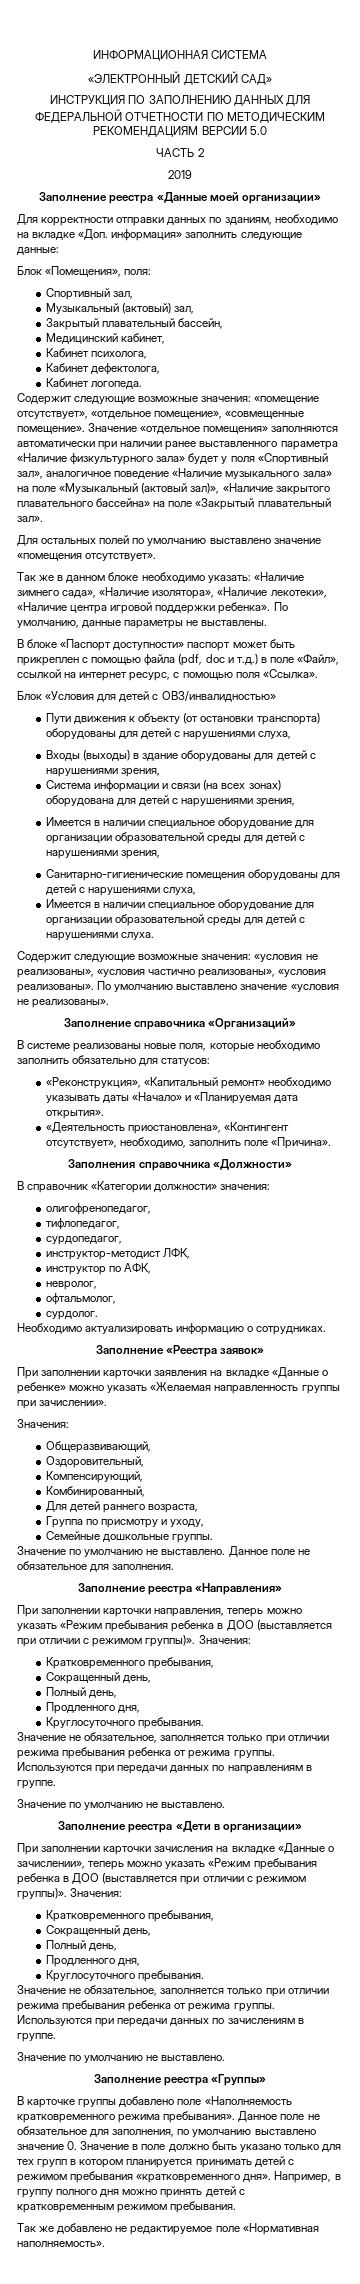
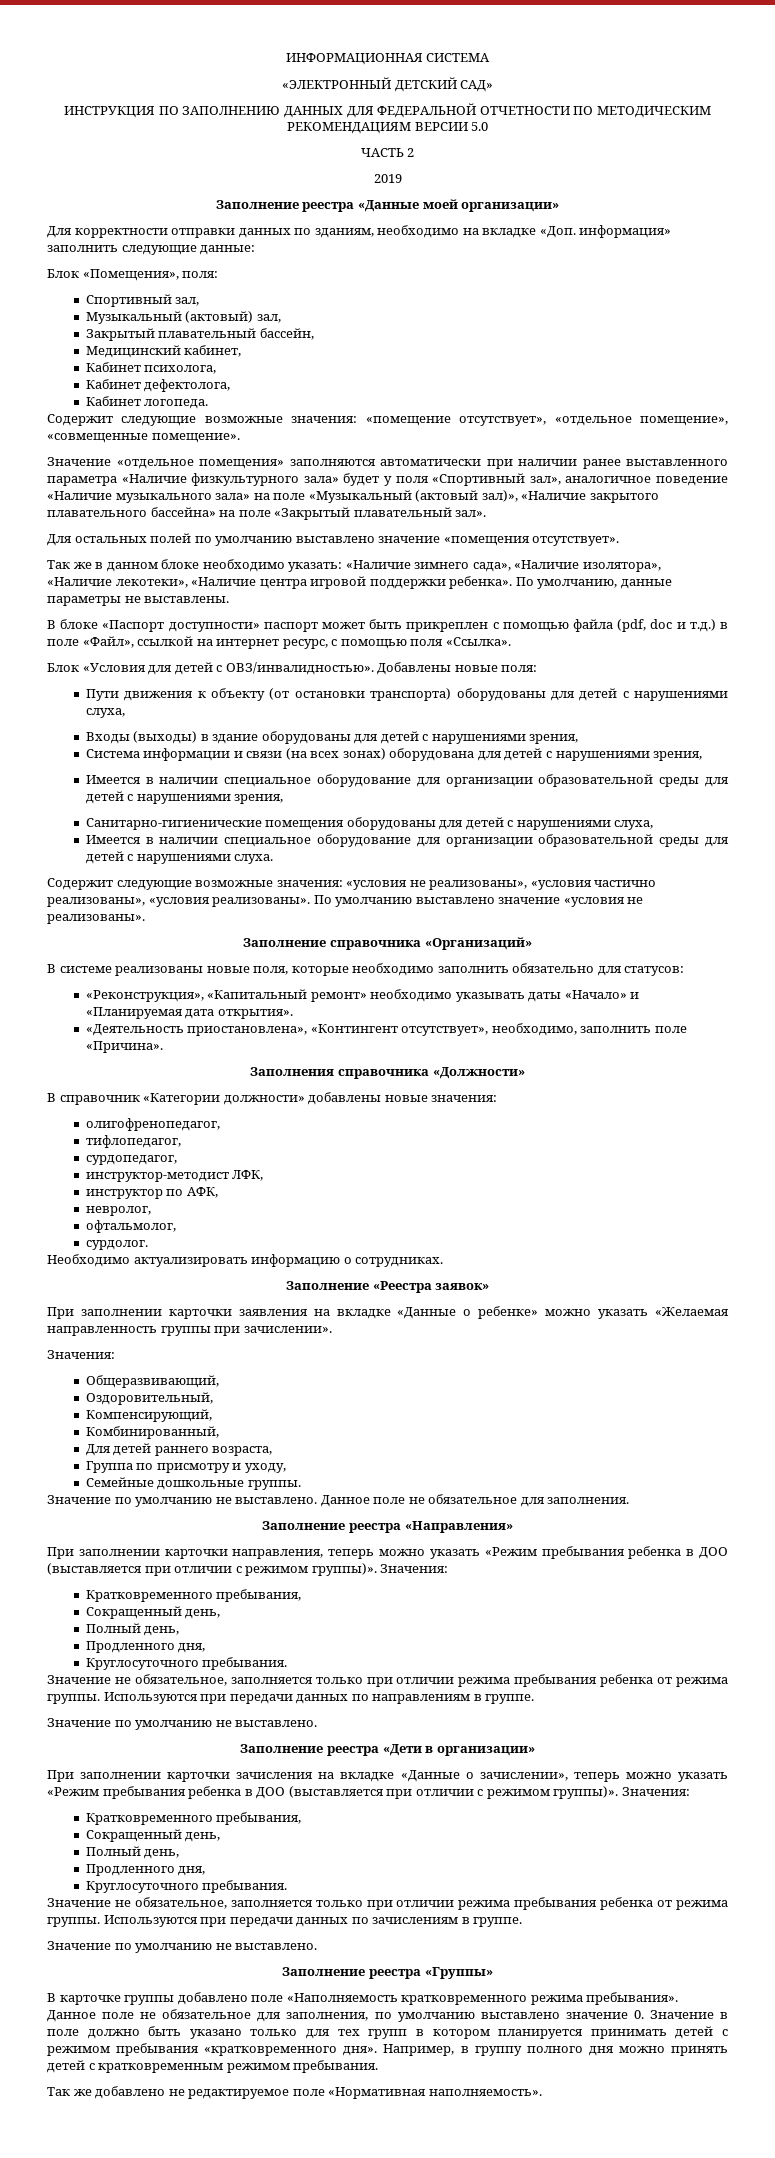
- Содержит следующие возможные значения: «помещение отсутствует», «отдельное помещение», «совмещенные помещение». Значение «отдельное помещения» заполняются автоматически при наличии ранее выставленного параметра «Наличие физкультурного зала» будет у поля «Спортивный зал», аналогичное поведение «Наличие музыкального зала» на поле «Музыкальный (актовый зал)», «Наличие закрытого плавательного бассейна» на поле «Закрытый плавательный зал».
+ Содержит следующие возможные значения: «помещение отсутствует», «отдельное помещение», «совмещенные помещение».
+ Значение «отдельное помещения» заполняются автоматически при наличии ранее выставленного параметра «Наличие физкультурного зала» будет у поля «Спортивный зал», аналогичное поведение «Наличие музыкального зала» на поле «Музыкальный (актовый зал)», «Наличие закрытого плавательного бассейна» на поле «Закрытый плавательный зал».
- Блок «Условия для детей с ОВЗ/инвалидностью»
+ Блок «Условия для детей с ОВЗ/инвалидностью». Добавлены новые поля:
- В справочник «Категории должности» значения:
+ В справочник «Категории должности» добавлены новые значения:

